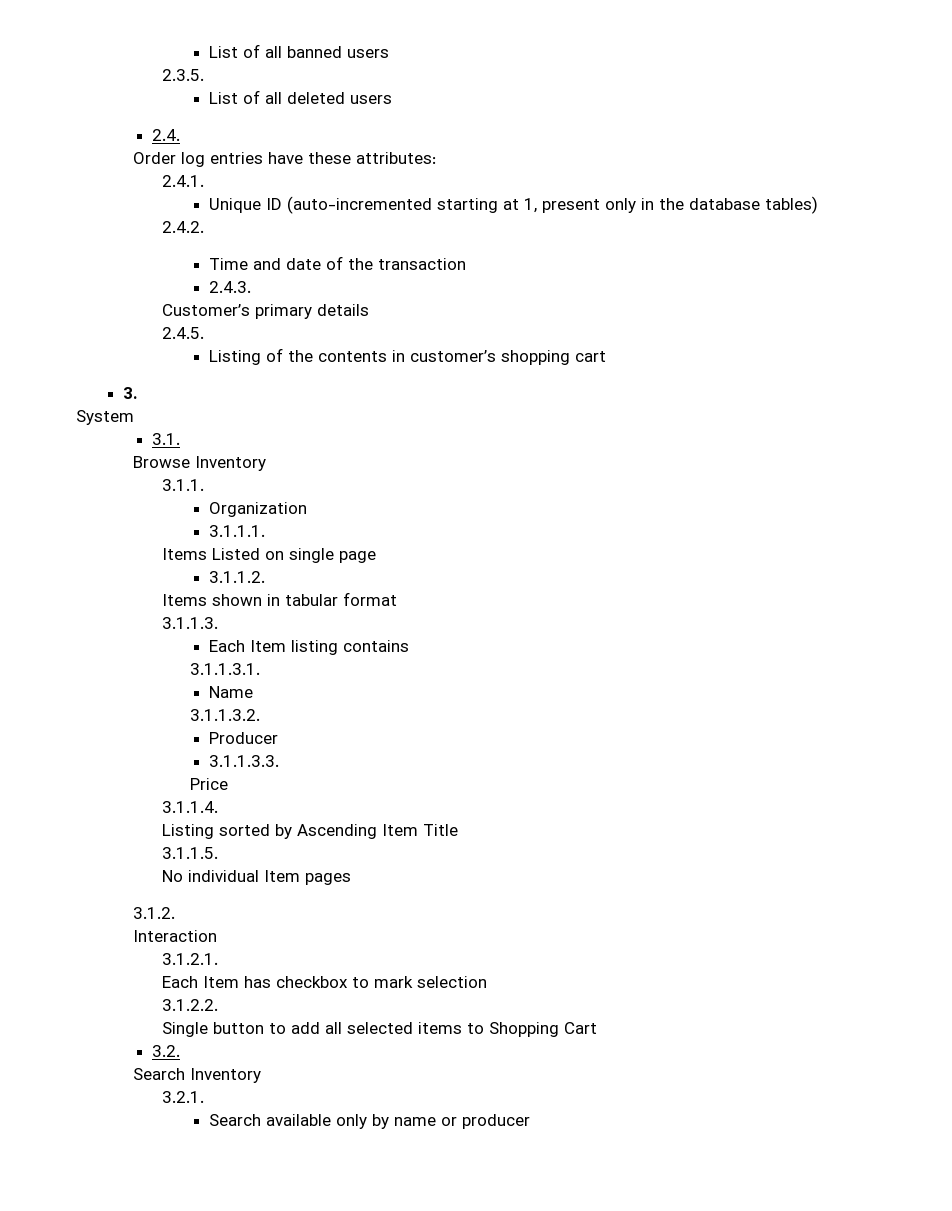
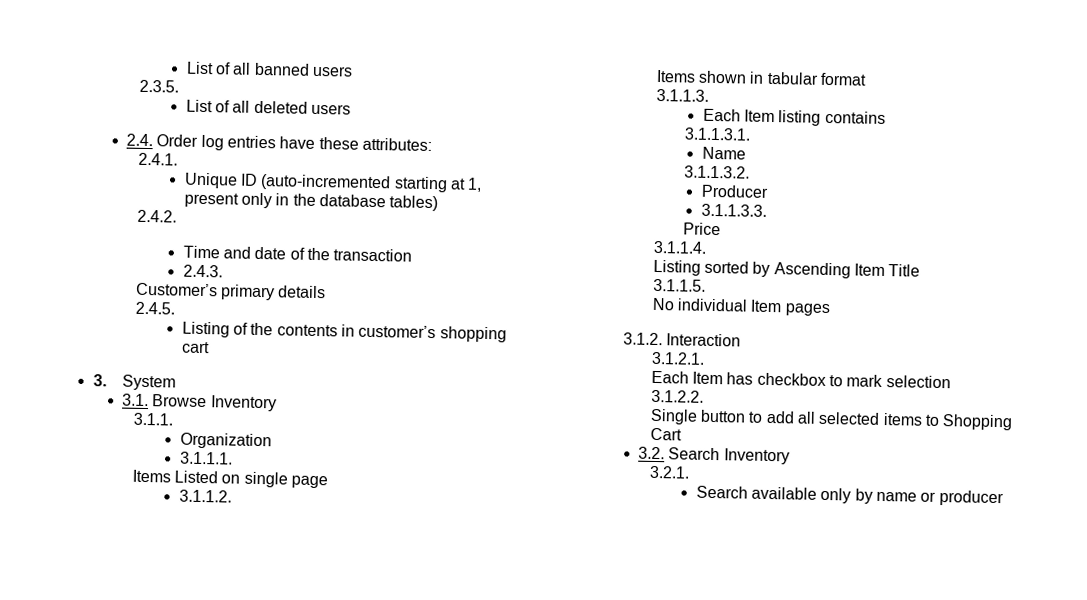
- 2.4.
- Order log entries have these attributes:
+ 2.4. Order log entries have these attributes:
- 3.
- System
+ 3. System
- 3.1.
- Browse Inventory
+ 3.1. Browse Inventory
- 3.1.2.
- Interaction
+ 3.1.2. Interaction
- 3.2.
- Search Inventory
+ 3.2. Search Inventory

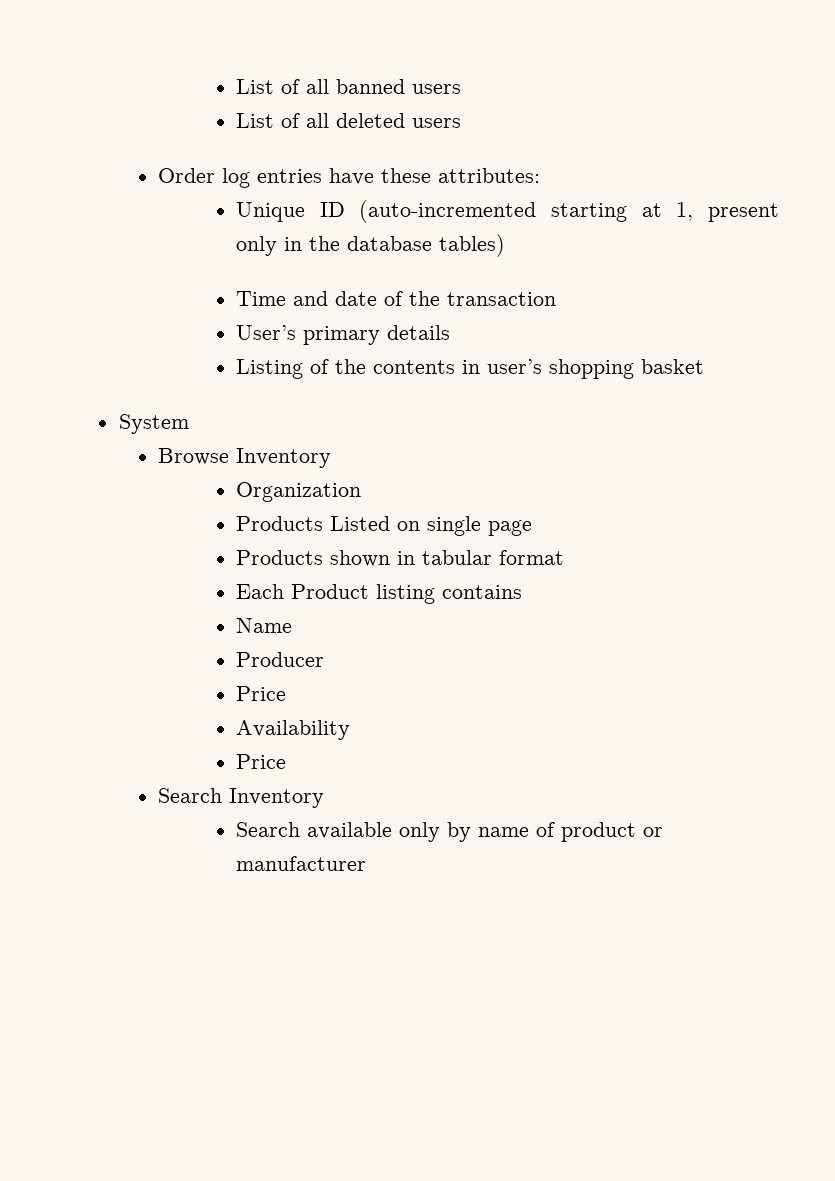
- 2.3.5.
- 2.4. Order log entries have these attributes:
+ Order log entries have these attributes:
- 2.4.1.
- 2.4.2.
- 2.4.3.
- Customer’s primary details
+ User’s primary details
- 2.4.5.
- Listing of the contents in customer’s shopping cart
- 3. System
+ Listing of the contents in user’s shopping basket
+ System
- 3.1. Browse Inventory
+ Browse Inventory
- 3.1.1.
- 3.1.1.1.
- Items Listed on single page
+ Products Listed on single page
- 3.1.1.2.
- Items shown in tabular format
+ Products shown in tabular format
- 3.1.1.3.
- Each Item listing contains
+ Each Product listing contains
- 3.1.1.3.1.
- 3.1.1.3.2.
  Producer
- 3.1.1.3.3.
  Price
- 3.1.1.4.
- Listing sorted by Ascending Item Title
- 3.1.1.5.
- No individual Item pages
- 3.1.2. Interaction
- 3.1.2.1.
- Each Item has checkbox to mark selection
- 3.1.2.2.
- Single button to add all selected items to Shopping Cart
- 3.2. Search Inventory
+ Availability
+ Price
+ Search Inventory
- 3.2.1.
- Search available only by name or producer
+ Search available only by name of product or manufacturer

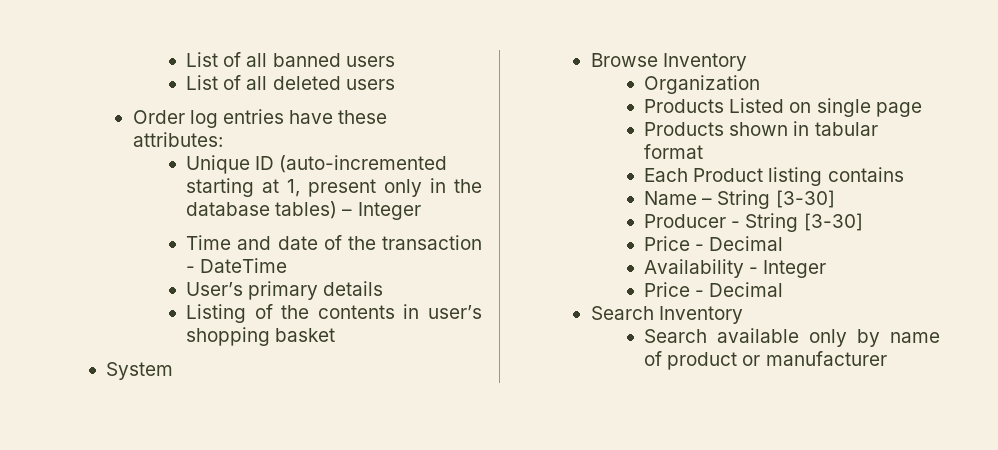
- Unique ID (auto-incremented starting at 1, present only in the database tables)
+ Unique ID (auto-incremented starting at 1, present only in the database tables) – Integer
- Time and date of the transaction
+ Time and date of the transaction - DateTime
- Name
- Producer
- Price
+ Name – String [3-30]
+ Producer - String [3-30]
+ Price - Decimal
- Availability
- Price
+ Availability - Integer
+ Price - Decimal

